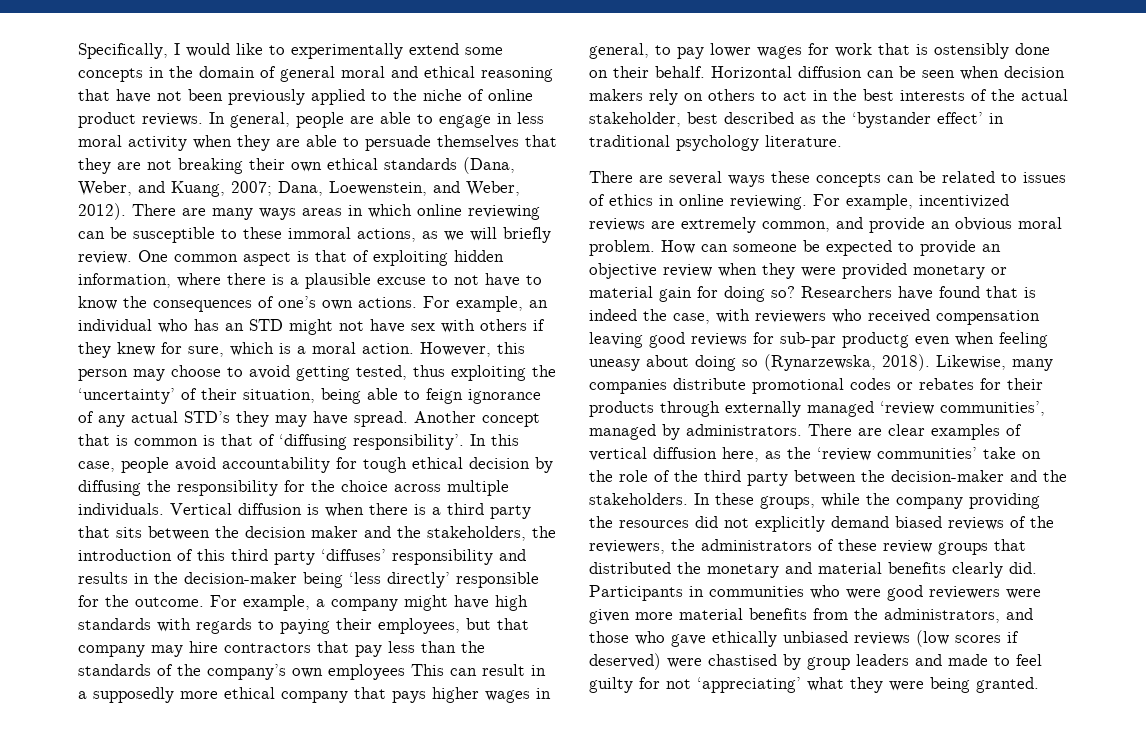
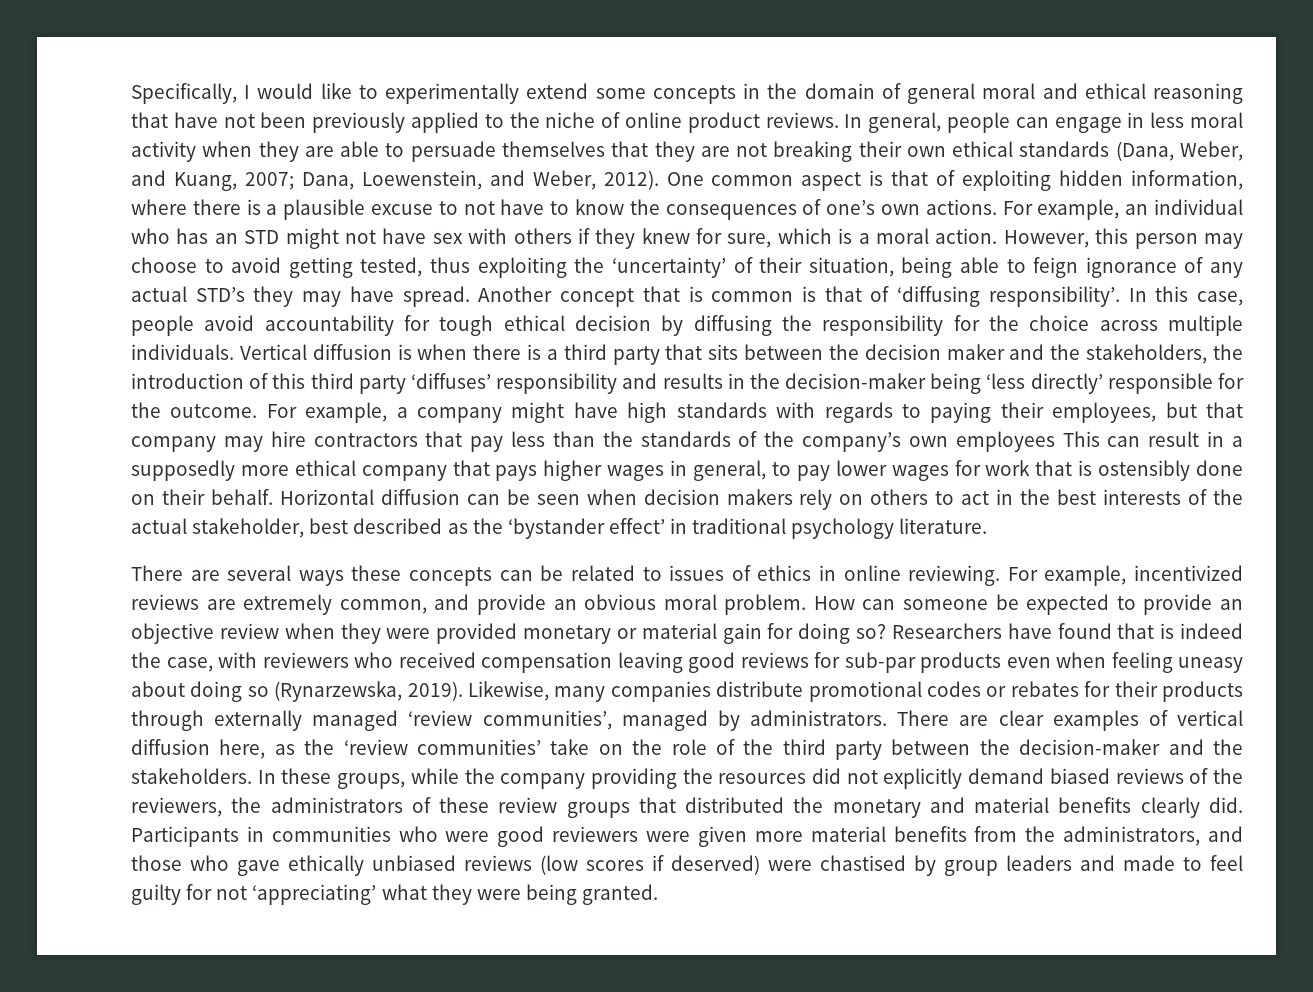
- In general, people are able to engage in less moral activity when they are able to persuade themselves that they are not breaking their own ethical standards (Dana, Weber, and Kuang, 2007; Dana, Loewenstein, and Weber, 2012).
+ In general, people can engage in less moral activity when they are able to persuade themselves that they are not breaking their own ethical standards (Dana, Weber, and Kuang, 2007; Dana, Loewenstein, and Weber, 2012).
- There are many ways areas in which online reviewing can be susceptible to these immoral actions, as we will briefly review.
- Researchers have found that is indeed the case, with reviewers who received compensation leaving good reviews for sub-par productg even when feeling uneasy about doing so (Rynarzewska, 2018).
+ Researchers have found that is indeed the case, with reviewers who received compensation leaving good reviews for sub-par products even when feeling uneasy about doing so (Rynarzewska, 2019).

